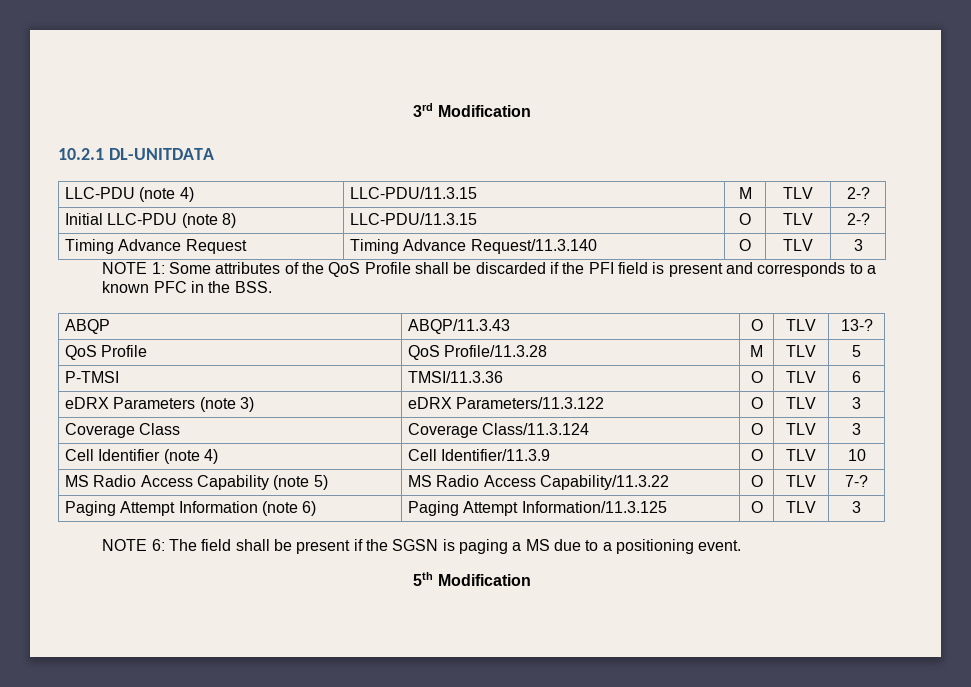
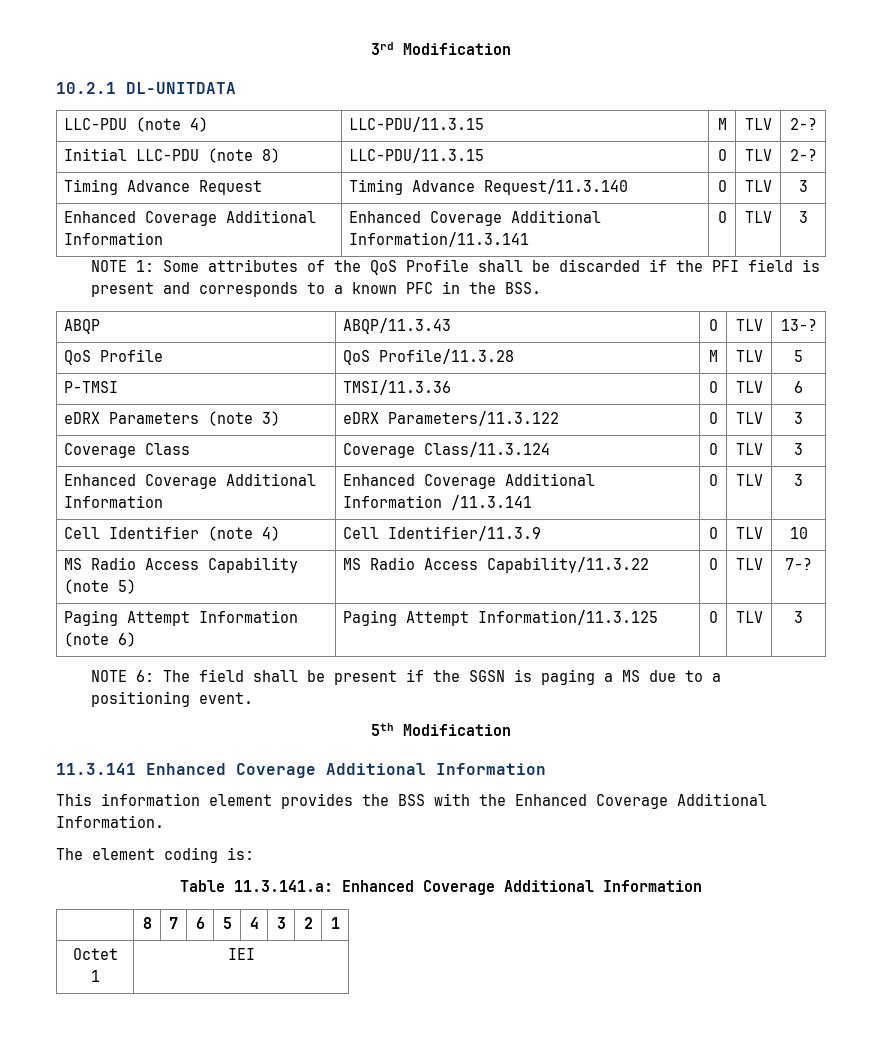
+ Enhanced Coverage Additional Information | Enhanced Coverage Additional Information/11.3.141 | O | TLV | 3
+ Enhanced Coverage Additional Information | Enhanced Coverage Additional Information /11.3.141 | O | TLV | 3
+ 11.3.141 Enhanced Coverage Additional Information
+ This information element provides the BSS with the Enhanced Coverage Additional Information.
+ The element coding is:
+ Table 11.3.141.a: Enhanced Coverage Additional Information
+ | 8 | 7 | 6 | 5 | 4 | 3 | 2 | 1
+ Octet 1 | IEI

